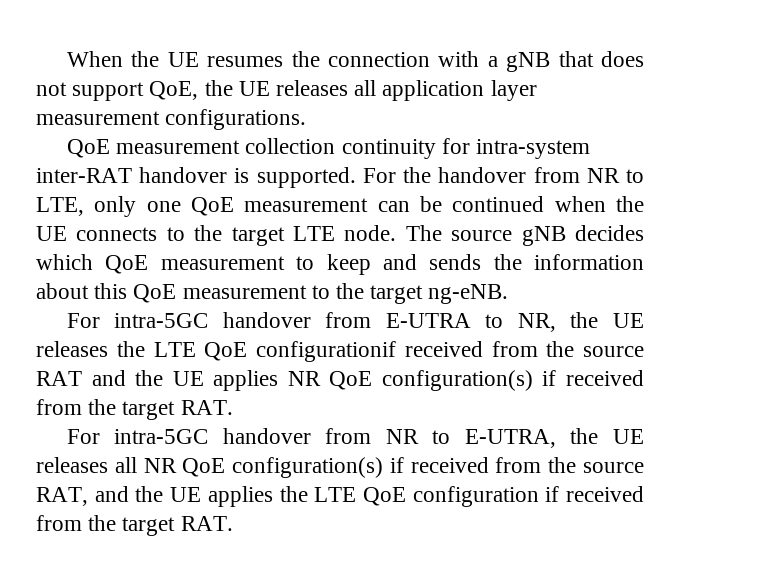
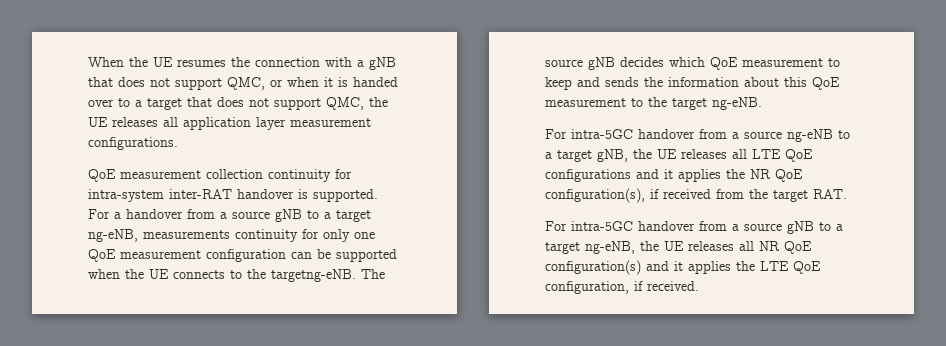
- When the UE resumes the connection with a gNB that does not support QoE, the UE releases all application layer measurement configurations.
+ When the UE resumes the connection with a gNB that does not support QMC, or when it is handed over to a target that does not support QMC, the UE releases all application layer measurement configurations.
- For the handover from NR to LTE, only one QoE measurement can be continued when the UE connects to the target LTE node.
+ For a handover from a source gNB to a target ng-eNB, measurements continuity for only one QoE measurement configuration can be supported when the UE connects to the targetng-eNB.
- For intra-5GC handover from E-UTRA to NR, the UE releases the LTE QoE configurationif received from the source RAT and the UE applies NR QoE configuration(s) if received from the target RAT.
+ For intra-5GC handover from a source ng-eNB to a target gNB, the UE releases all LTE QoE configurations and it applies the NR QoE configuration(s), if received from the target RAT.
- For intra-5GC handover from NR to E-UTRA, the UE releases all NR QoE configuration(s) if received from the source RAT, and the UE applies the LTE QoE configuration if received from the target RAT.
+ For intra-5GC handover from a source gNB to a target ng-eNB, the UE releases all NR QoE configuration(s) and it applies the LTE QoE configuration, if received.

